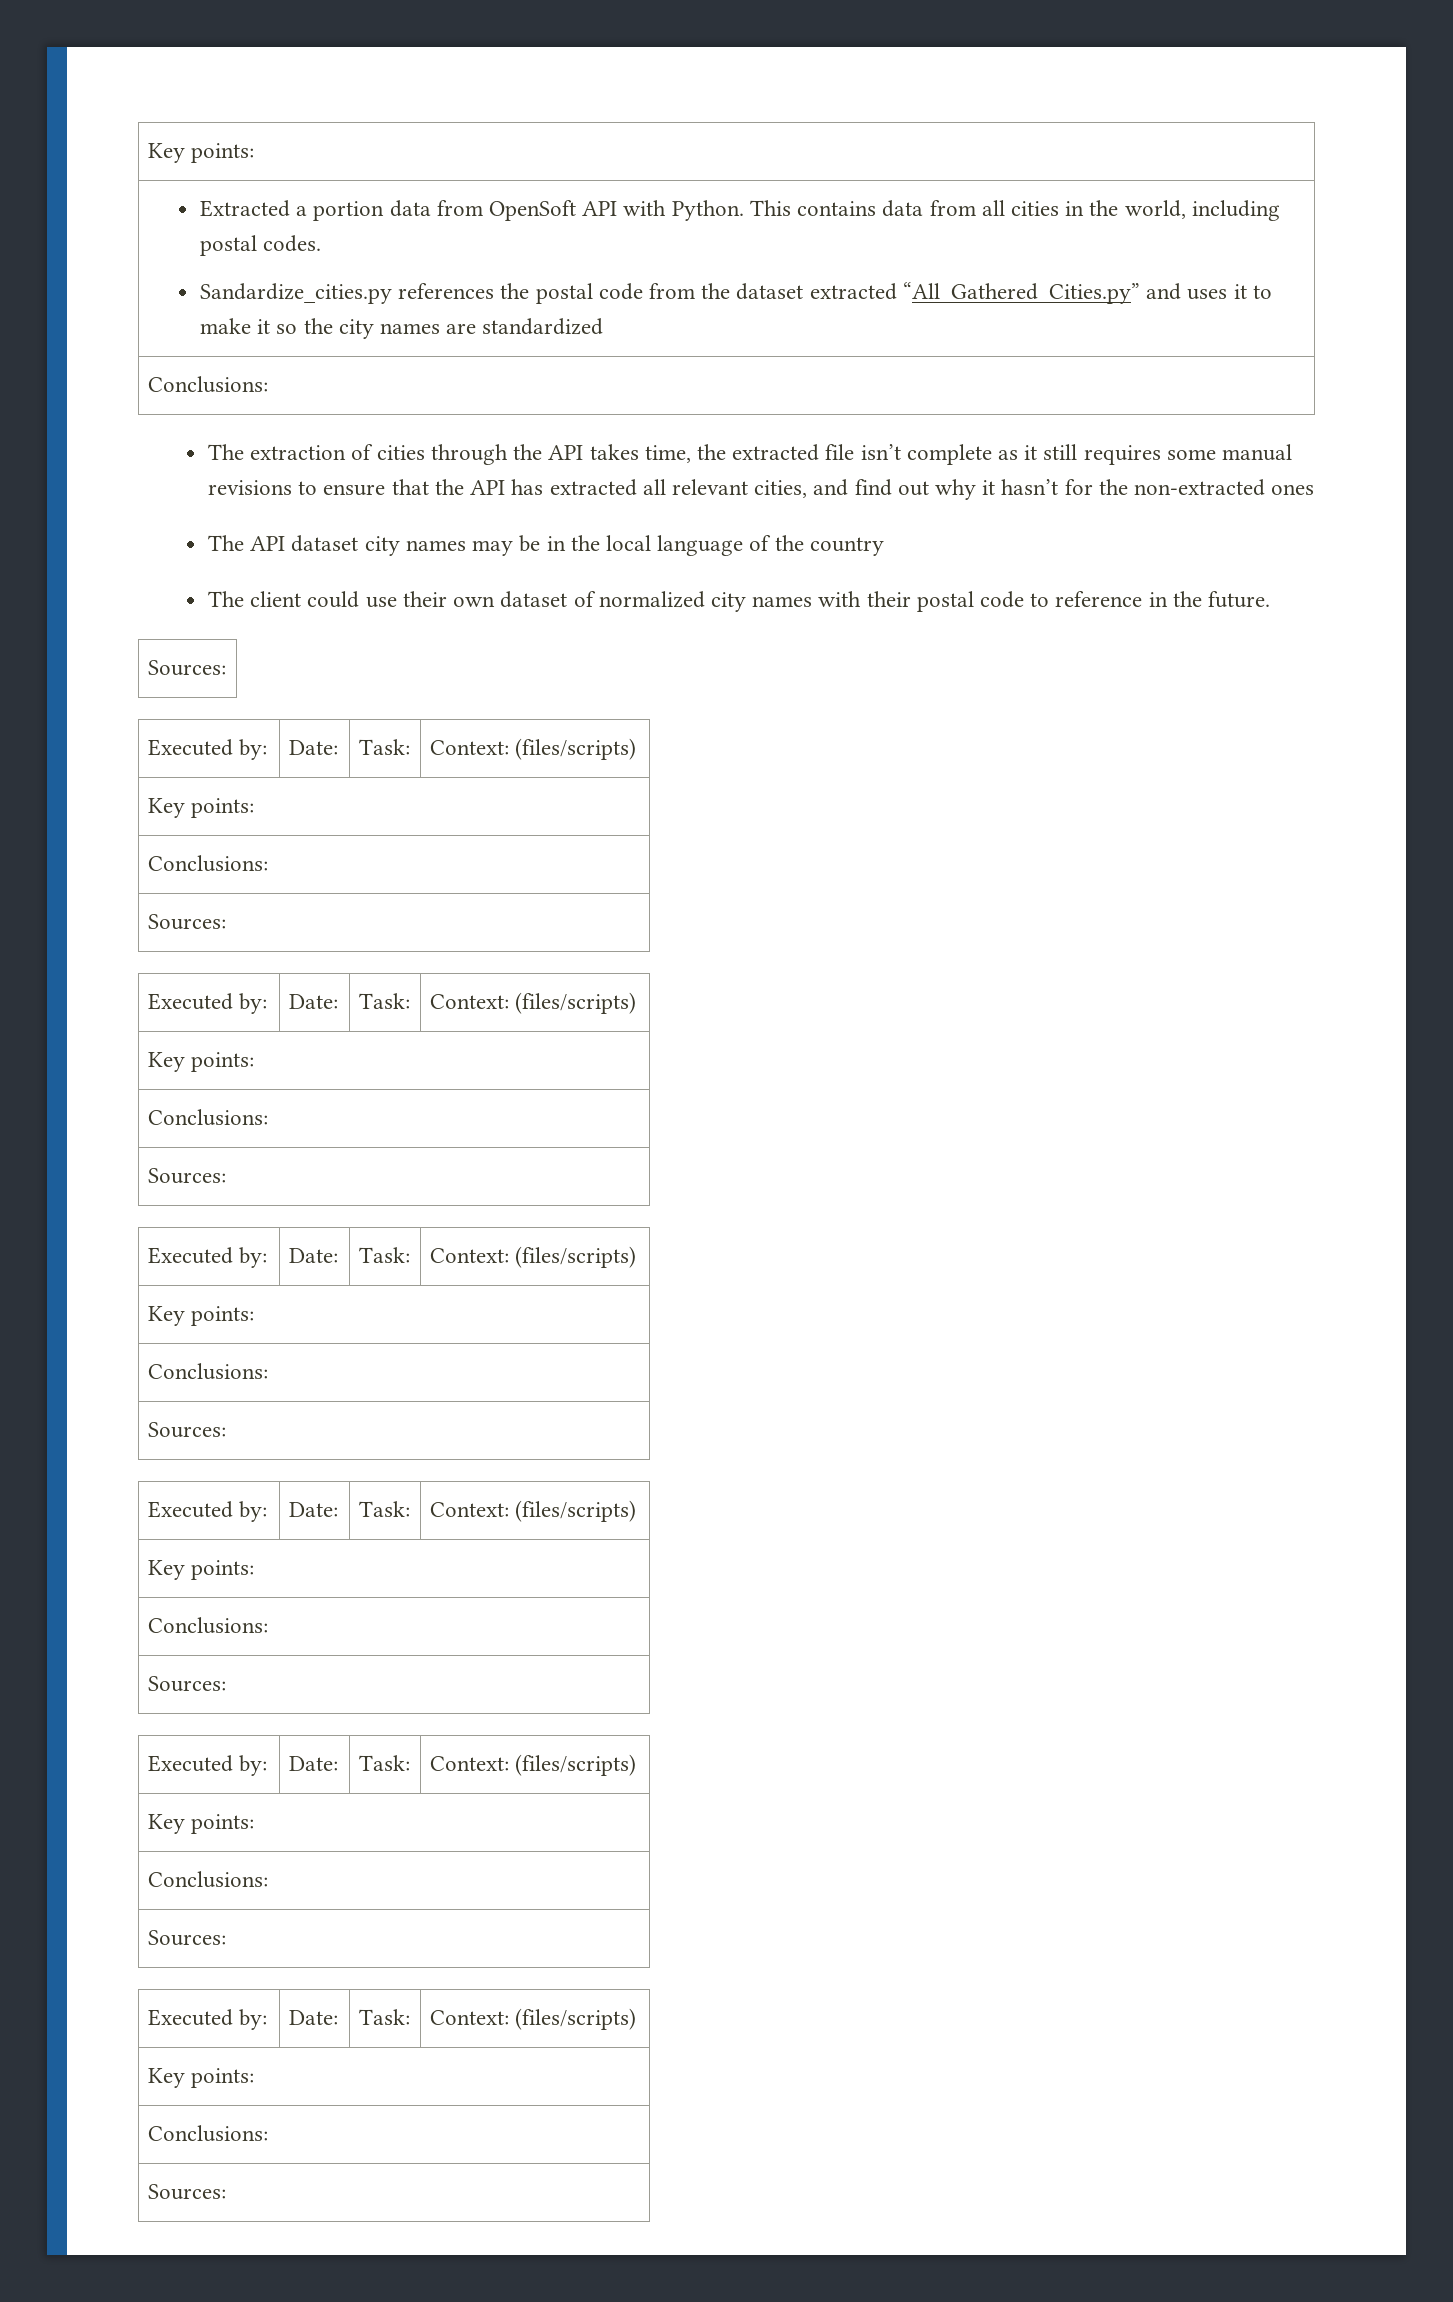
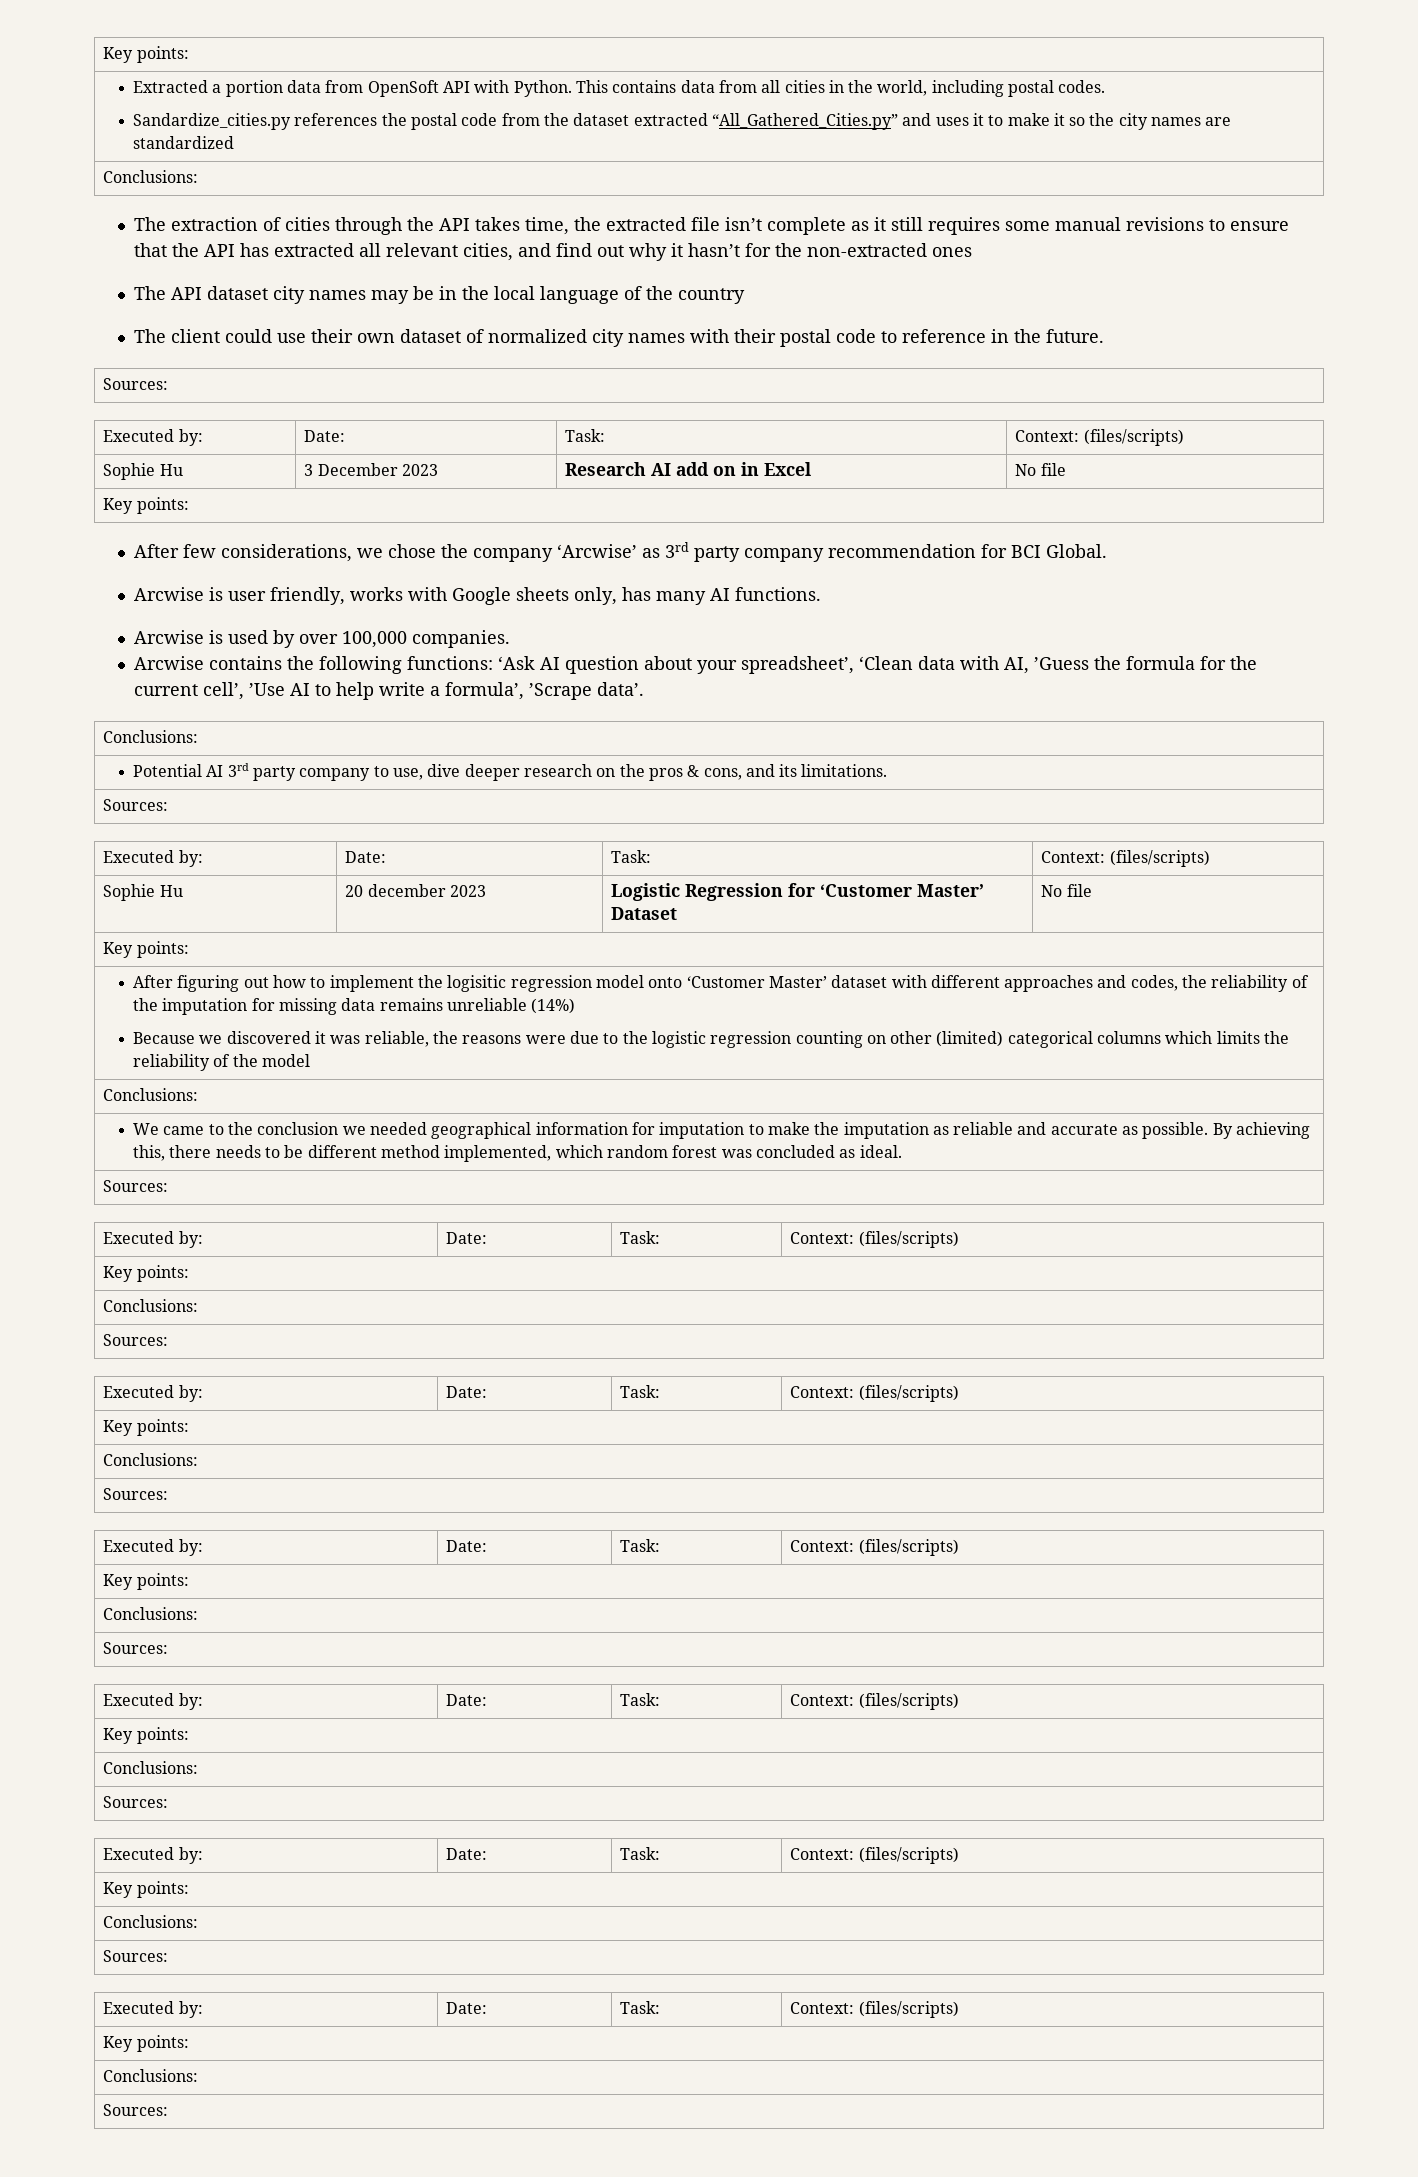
+ Sophie Hu | 3 December 2023 | Research AI add on in Excel | No file
+ Key points:
+ After few considerations, we chose the company ‘Arcwise’ as 3rd party company recommendation for BCI Global.
+ Arcwise is user friendly, works with Google sheets only, has many AI functions.
+ Arcwise is used by over 100,000 companies.
+ Arcwise contains the following functions: ‘Ask AI question about your spreadsheet’, ‘Clean data with AI, ’Guess the formula for the current cell’, ’Use AI to help write a formula’, ’Scrape data’.
+ Conclusions:
+ Potential AI 3rd party company to use, dive deeper research on the pros & cons, and its limitations.
+ Sources:
+ Executed by: | Date: | Task: | Context: (files/scripts)
+ Sophie Hu | 20 december 2023 | Logistic Regression for ‘Customer Master’ Dataset | No file
+ Key points:
+ After figuring out how to implement the logisitic regression model onto ‘Customer Master’ dataset with different approaches and codes, the reliability of the imputation for missing data remains unreliable (14%)
+ Because we discovered it was reliable, the reasons were due to the logistic regression counting on other (limited) categorical columns which limits the reliability of the model
+ Conclusions:
+ We came to the conclusion we needed geographical information for imputation to make the imputation as reliable and accurate as possible. By achieving this, there needs to be different method implemented, which random forest was concluded as ideal.
+ Sources:
+ Executed by: | Date: | Task: | Context: (files/scripts)

